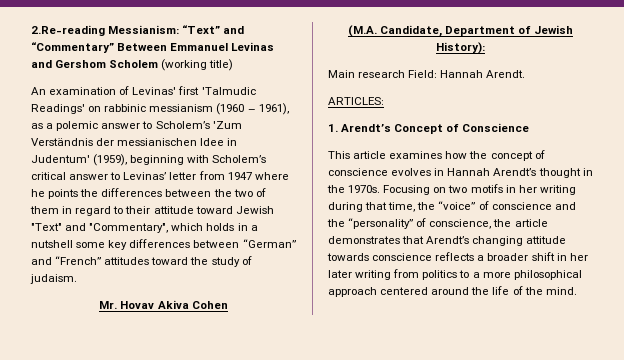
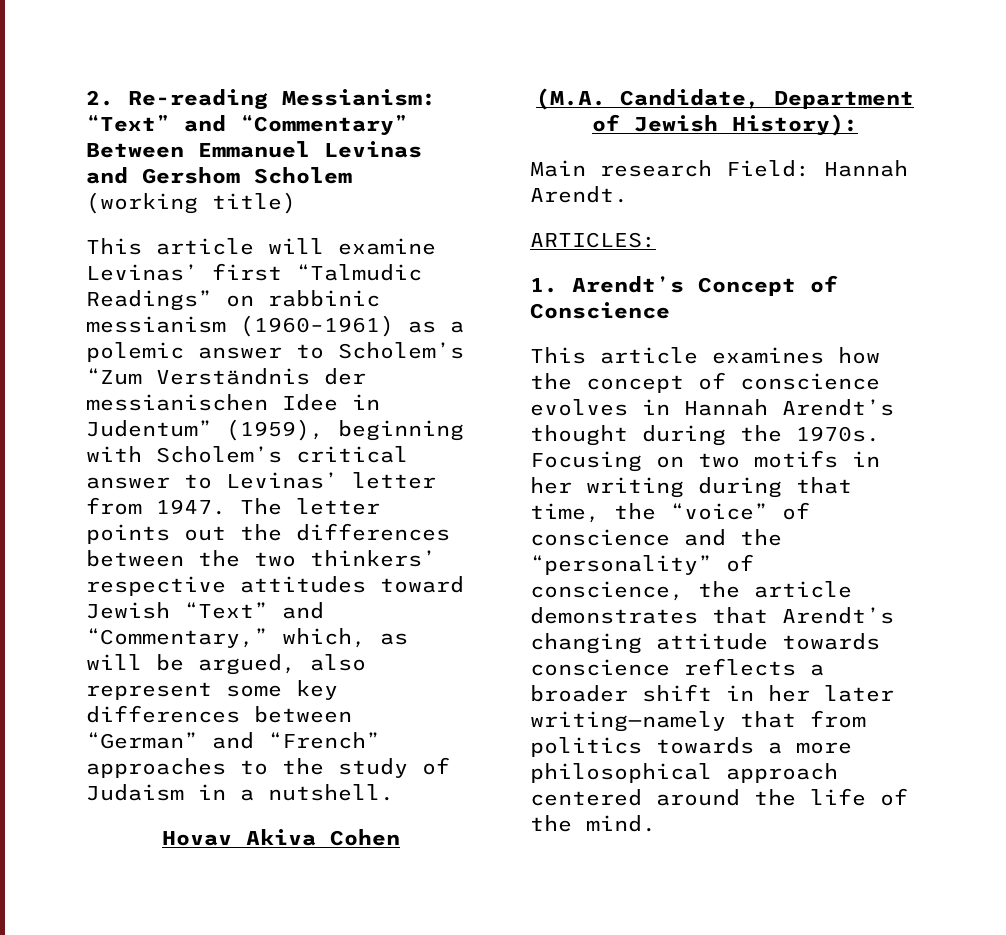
- 2.Re-reading Messianism: “Text” and “Commentary” Between Emmanuel Levinas and Gershom Scholem (working title)
+ 2. Re-reading Messianism: “Text” and “Commentary” Between Emmanuel Levinas and Gershom Scholem (working title)
- An examination of Levinas' first 'Talmudic Readings' on rabbinic messianism (1960 – 1961), as a polemic answer to Scholem’s 'Zum Verständnis der messianischen Idee in Judentum' (1959), beginning with Scholem’s critical answer to Levinas’ letter from 1947 where he points the differences between the two of them in regard to their attitude toward Jewish "Text" and "Commentary", which holds in a nutshell some key differences between “German” and “French” attitudes toward the study of judaism.
- Mr. Hovav Akiva Cohen
+ This article will examine Levinas’ first “Talmudic Readings” on rabbinic messianism (1960–1961) as a polemic answer to Scholem’s “Zum Verständnis der messianischen Idee in Judentum” (1959), beginning with Scholem’s critical answer to Levinas’ letter from 1947. The letter points out the differences between the two thinkers’ respective attitudes toward Jewish “Text” and “Commentary,” which, as will be argued, also represent some key differences between “German” and “French” approaches to the study of Judaism in a nutshell.
+ Hovav Akiva Cohen
- This article examines how the concept of conscience evolves in Hannah Arendt’s thought in the 1970s.
+ This article examines how the concept of conscience evolves in Hannah Arendt’s thought during the 1970s.
- Focusing on two motifs in her writing during that time, the “voice” of conscience and the “personality” of conscience, the article demonstrates that Arendt’s changing attitude towards conscience reflects a broader shift in her later writing from politics to a more philosophical approach centered around the life of the mind.
+ Focusing on two motifs in her writing during that time, the “voice” of conscience and the “personality” of conscience, the article demonstrates that Arendt’s changing attitude towards conscience reflects a broader shift in her later writing—namely that from politics towards a more philosophical approach centered around the life of the mind.

